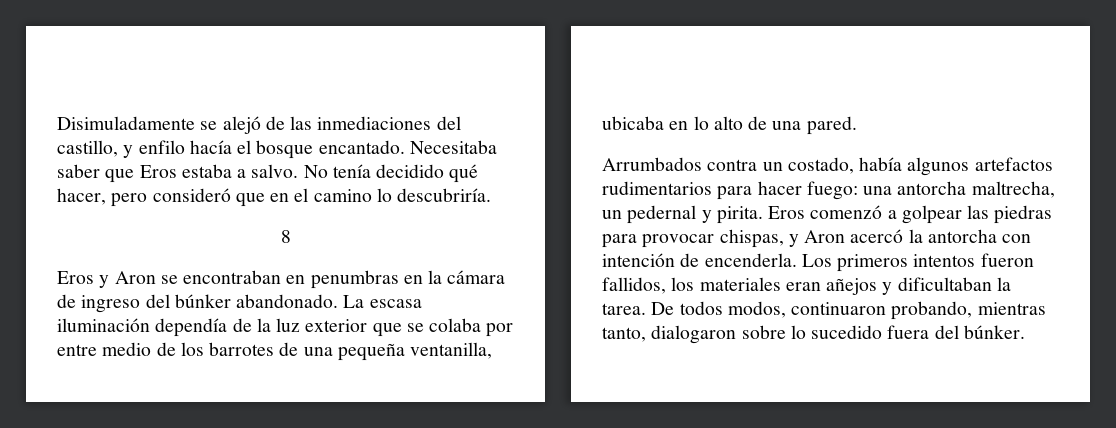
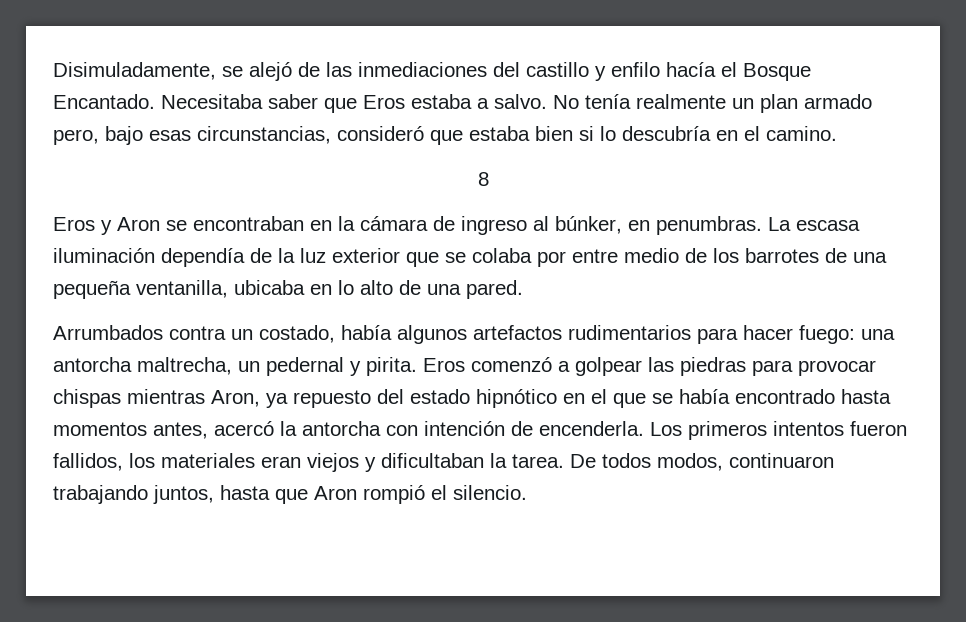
- Disimuladamente se alejó de las inmediaciones del castillo, y enfilo hacía el bosque encantado.
+ Disimuladamente, se alejó de las inmediaciones del castillo y enfilo hacía el Bosque Encantado.
- No tenía decidido qué hacer, pero consideró que en el camino lo descubriría.
+ No tenía realmente un plan armado pero, bajo esas circunstancias, consideró que estaba bien si lo descubría en el camino.
- Eros y Aron se encontraban en penumbras en la cámara de ingreso del búnker abandonado.
+ Eros y Aron se encontraban en la cámara de ingreso al búnker, en penumbras.
- Eros comenzó a golpear las piedras para provocar chispas, y Aron acercó la antorcha con intención de encenderla.
+ Eros comenzó a golpear las piedras para provocar chispas mientras Aron, ya repuesto del estado hipnótico en el que se había encontrado hasta momentos antes, acercó la antorcha con intención de encenderla.
- Los primeros intentos fueron fallidos, los materiales eran añejos y dificultaban la tarea.
+ Los primeros intentos fueron fallidos, los materiales eran viejos y dificultaban la tarea.
- De todos modos, continuaron probando, mientras tanto, dialogaron sobre lo sucedido fuera del búnker.
+ De todos modos, continuaron trabajando juntos, hasta que Aron rompió el silencio.

